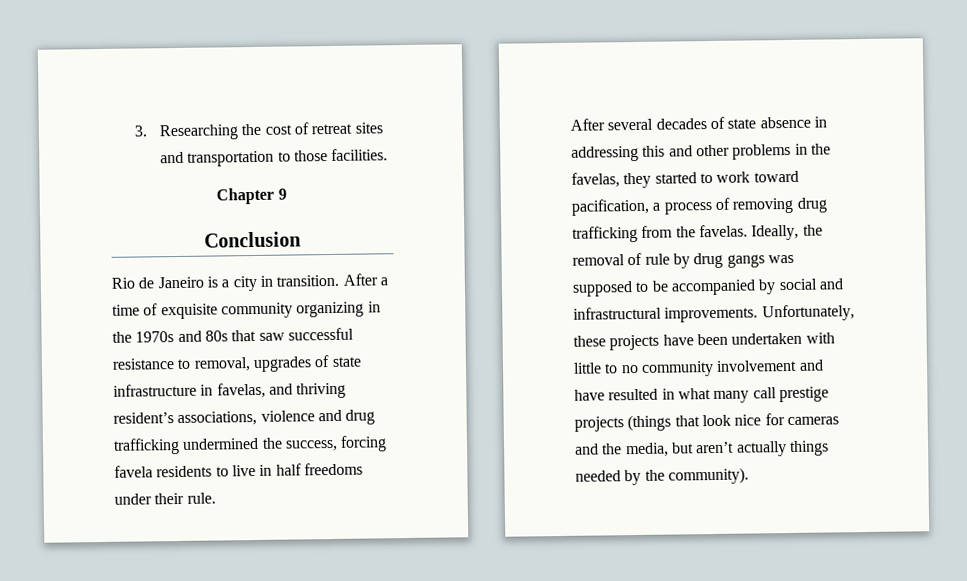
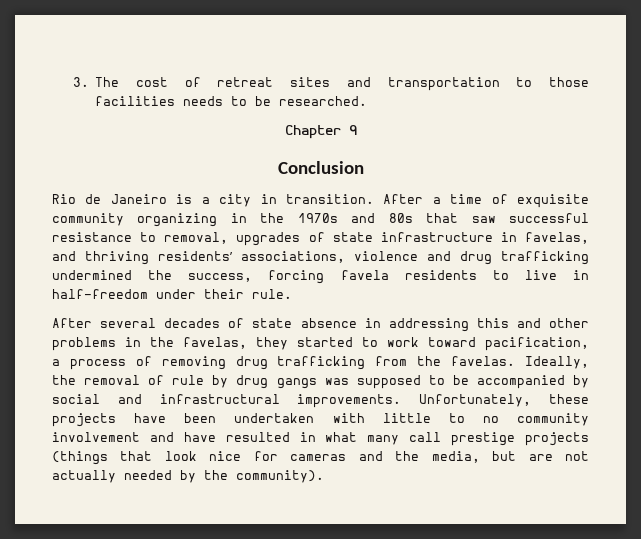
- 3. Researching the cost of retreat sites and transportation to those facilities.
+ 3. The cost of retreat sites and transportation to those facilities needs to be researched.
- After a time of exquisite community organizing in the 1970s and 80s that saw successful resistance to removal, upgrades of state infrastructure in favelas, and thriving resident’s associations, violence and drug trafficking undermined the success, forcing favela residents to live in half freedoms under their rule.
+ After a time of exquisite community organizing in the 1970s and 80s that saw successful resistance to removal, upgrades of state infrastructure in favelas, and thriving residents’ associations, violence and drug trafficking undermined the success, forcing favela residents to live in half-freedom under their rule.
- Unfortunately, these projects have been undertaken with little to no community involvement and have resulted in what many call prestige projects (things that look nice for cameras and the media, but aren’t actually things needed by the community).
+ Unfortunately, these projects have been undertaken with little to no community involvement and have resulted in what many call prestige projects (things that look nice for cameras and the media, but are not actually needed by the community).

